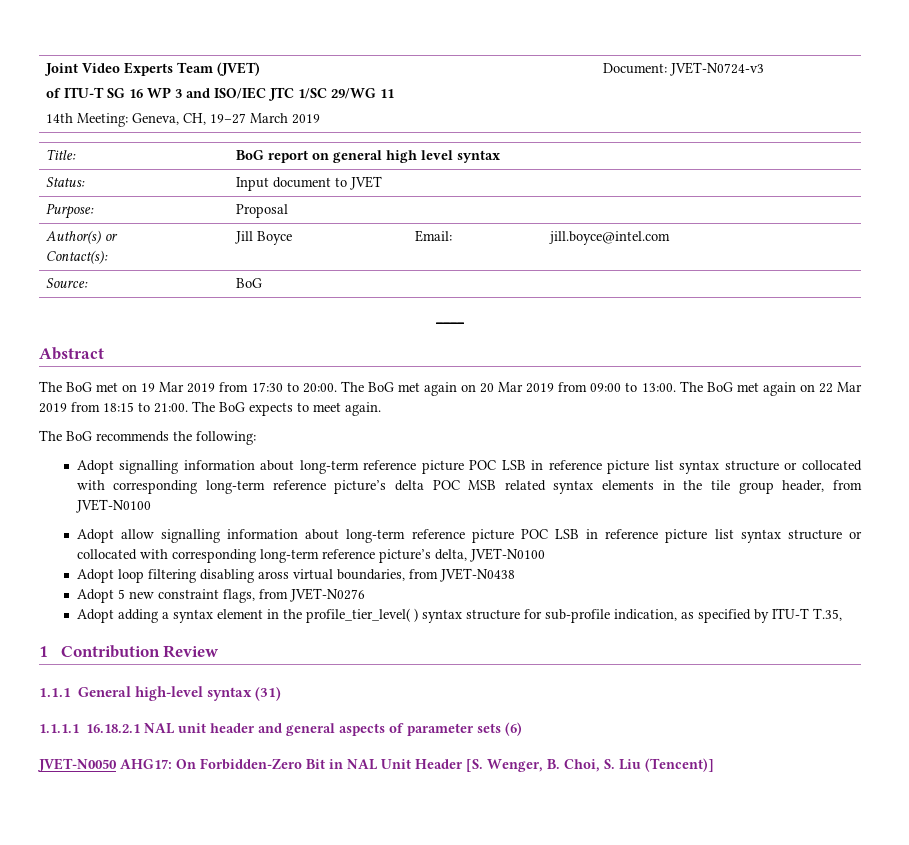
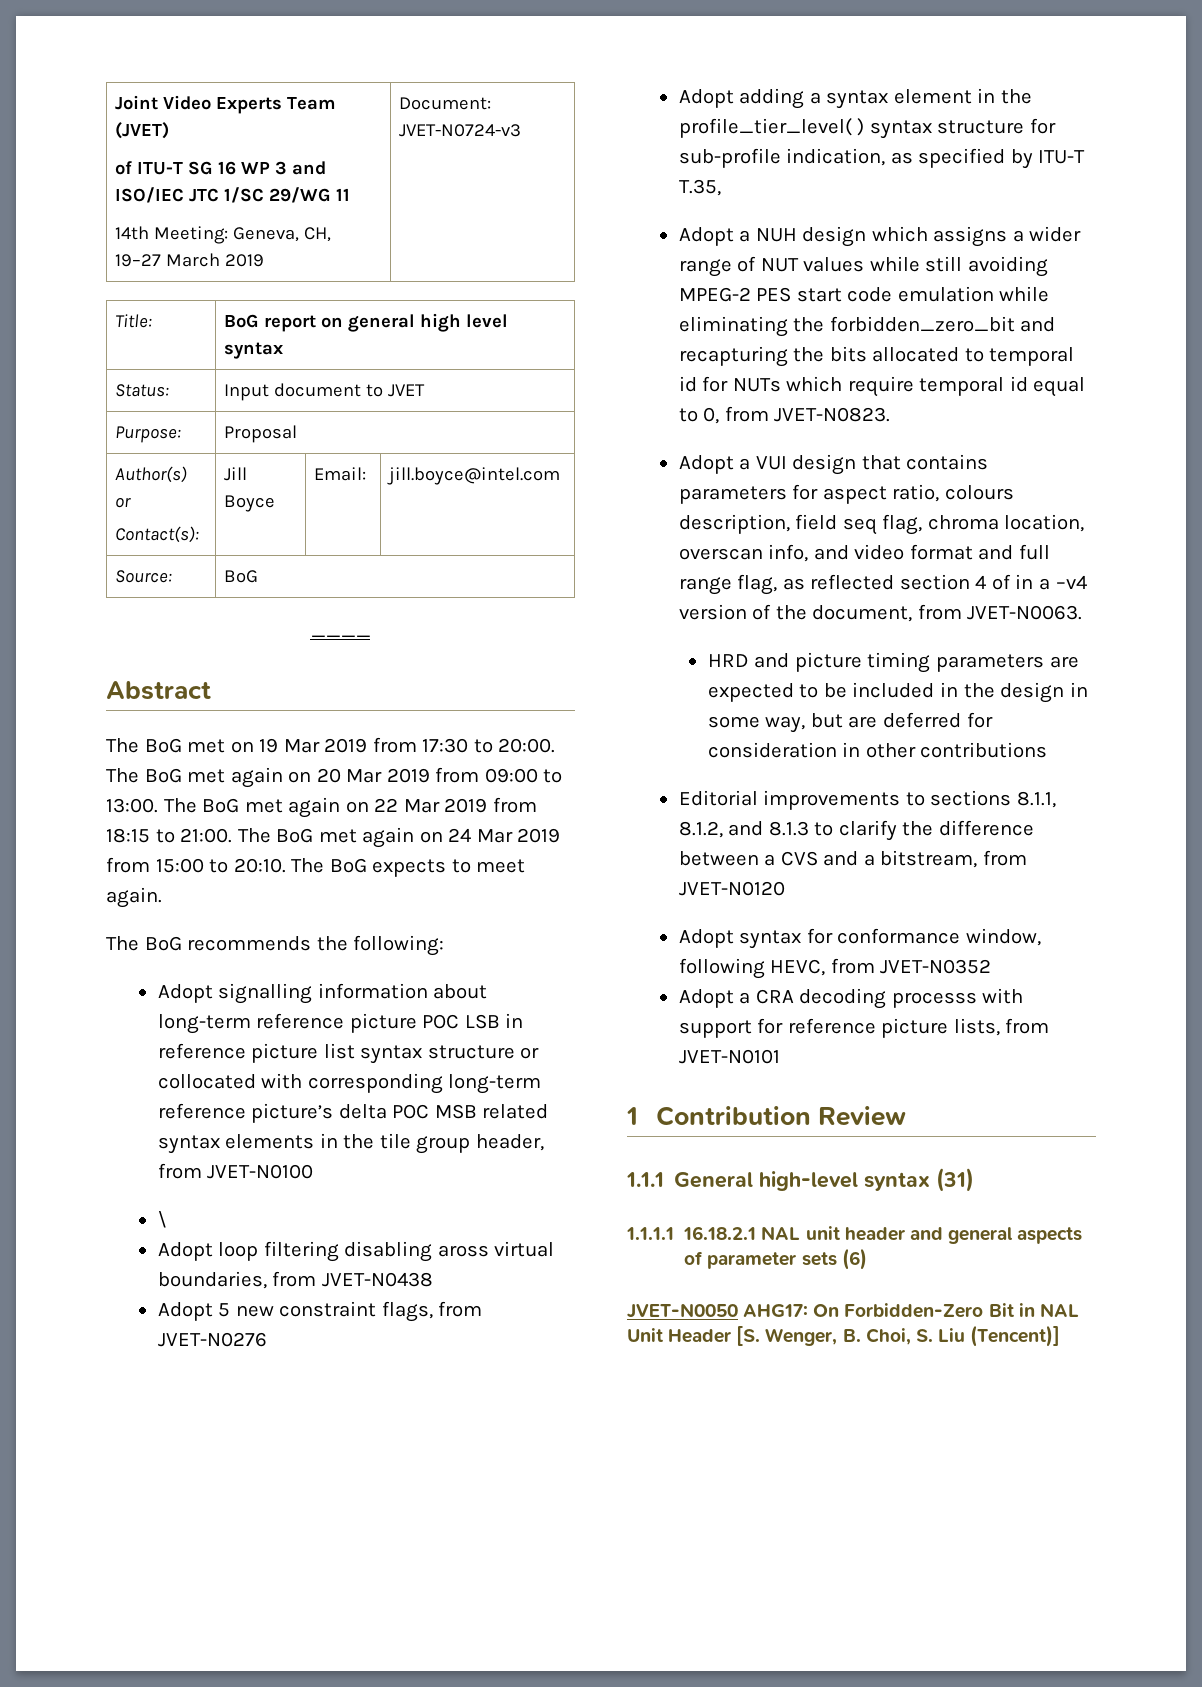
- The BoG expects to meet again.
+ The BoG met again on 24 Mar 2019 from 15:00 to 20:10. The BoG expects to meet again.
- Adopt allow signalling information about long-term reference picture POC LSB in reference picture list syntax structure or collocated with corresponding long-term reference picture’s delta, JVET-N0100
+ \
+ Adopt a NUH design which assigns a wider range of NUT values while still avoiding MPEG-2 PES start code emulation while eliminating the forbidden_zero_bit and recapturing the bits allocated to temporal id for NUTs which require temporal id equal to 0, from JVET-N0823.
+ Adopt a VUI design that contains parameters for aspect ratio, colours description, field seq flag, chroma location, overscan info, and video format and full range flag, as reflected section 4 of in a –v4 version of the document, from JVET-N0063.
+ HRD and picture timing parameters are expected to be included in the design in some way, but are deferred for consideration in other contributions
+ Editorial improvements to sections 8.1.1, 8.1.2, and 8.1.3 to clarify the difference between a CVS and a bitstream, from JVET-N0120
+ Adopt syntax for conformance window, following HEVC, from JVET-N0352
+ Adopt a CRA decoding processs with support for reference picture lists, from JVET-N0101

